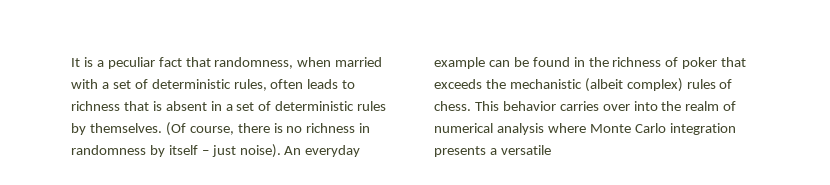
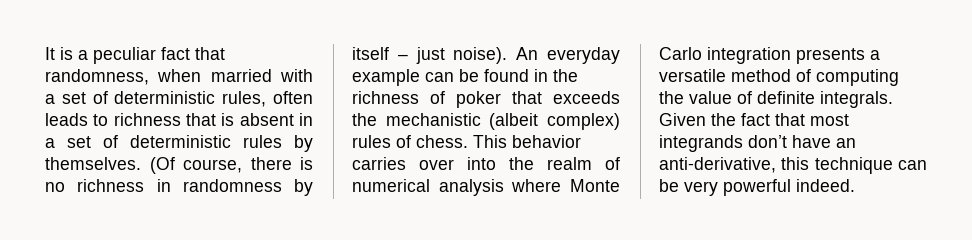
- This behavior carries over into the realm of numerical analysis where Monte Carlo integration presents a versatile
+ This behavior carries over into the realm of numerical analysis where Monte Carlo integration presents a versatile method of computing the value of definite integrals. Given the fact that most integrands don’t have an anti-derivative, this technique can be very powerful indeed.

